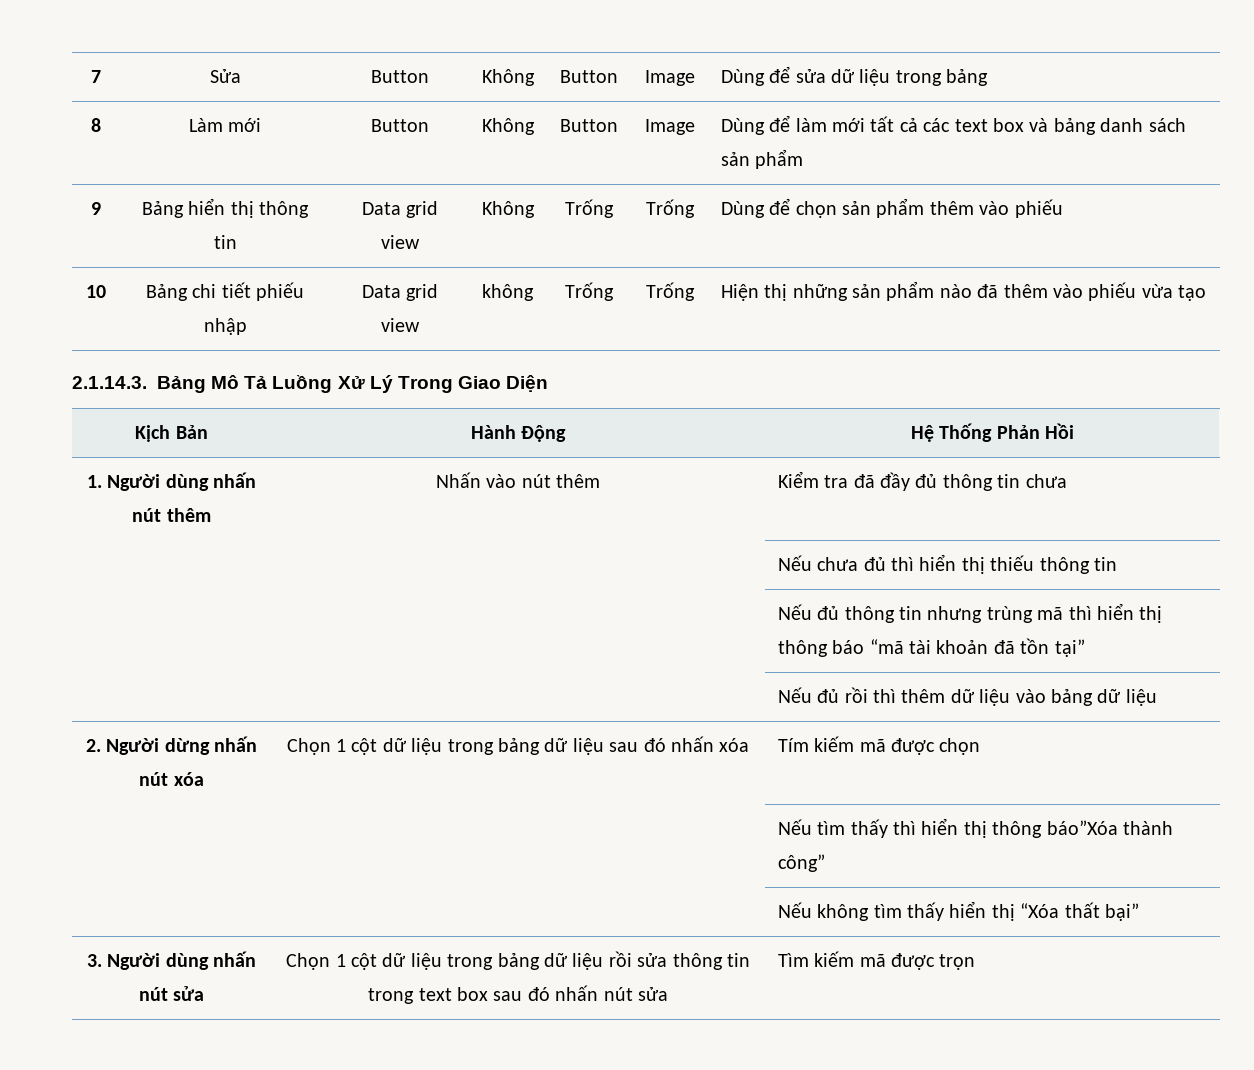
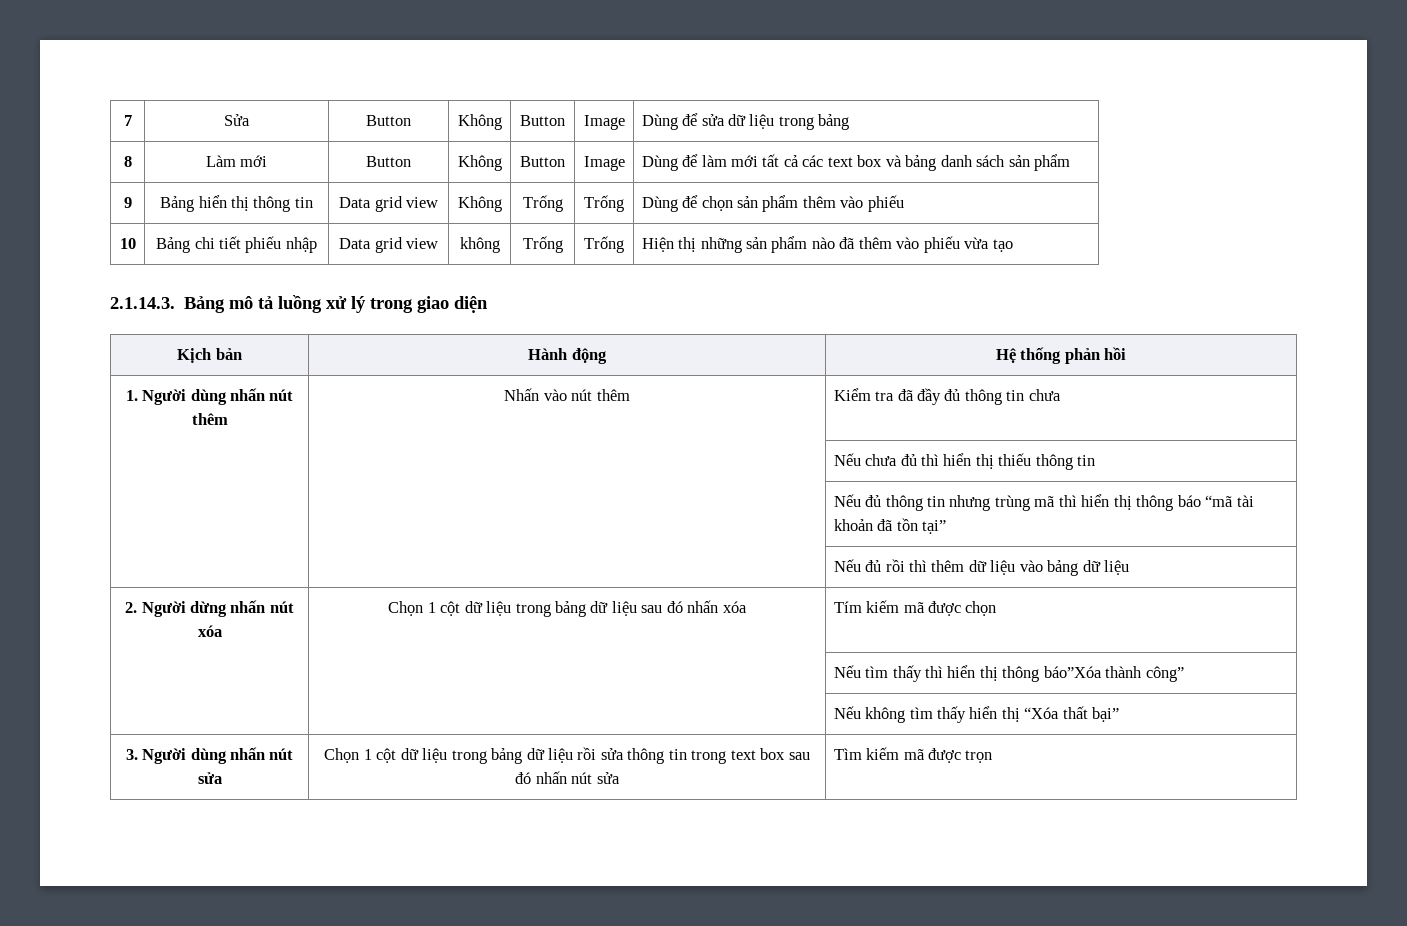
- 2.1.14.3. Bảng Mô Tả Luồng Xử Lý Trong Giao Diện
+ 2.1.14.3. Bảng mô tả luồng xử lý trong giao diện
- Kịch Bản | Hành Động | Hệ Thống Phản Hồi
+ Kịch bản | Hành động | Hệ thống phản hồi

